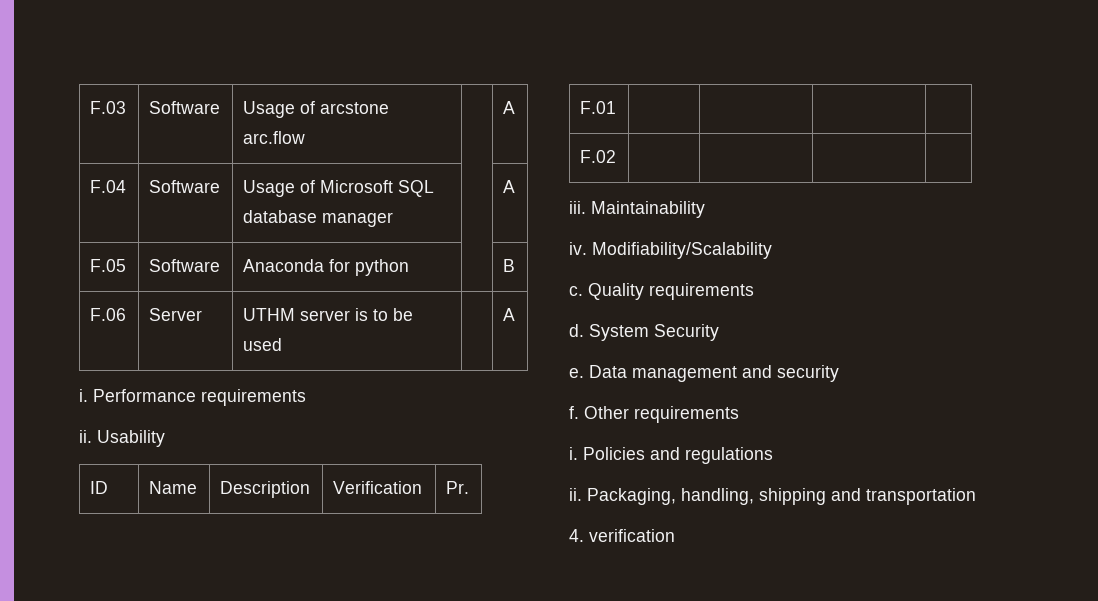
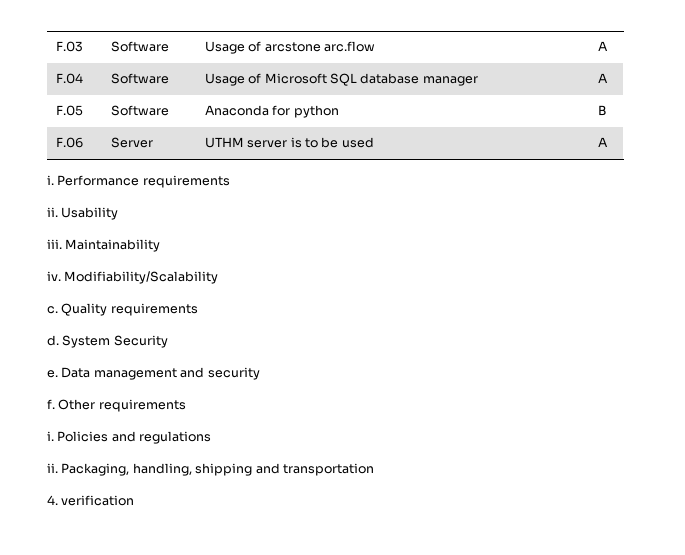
- ID | Name | Description | Verification | Pr.
- F.01 | | | |
- F.02 | | | |

